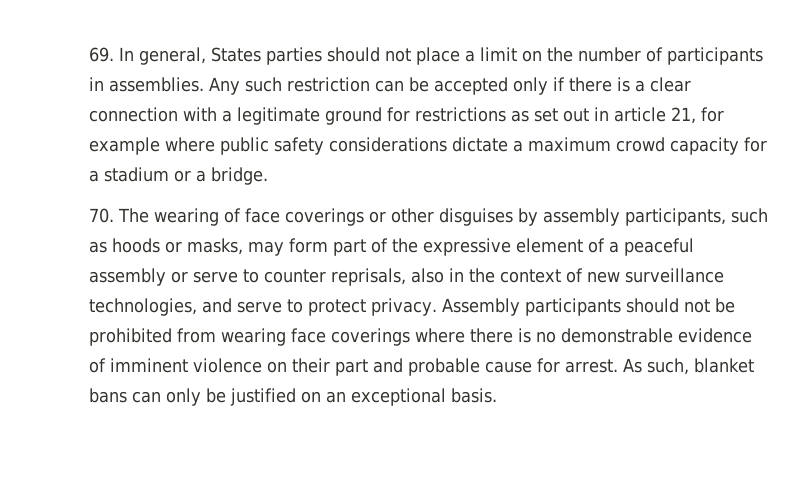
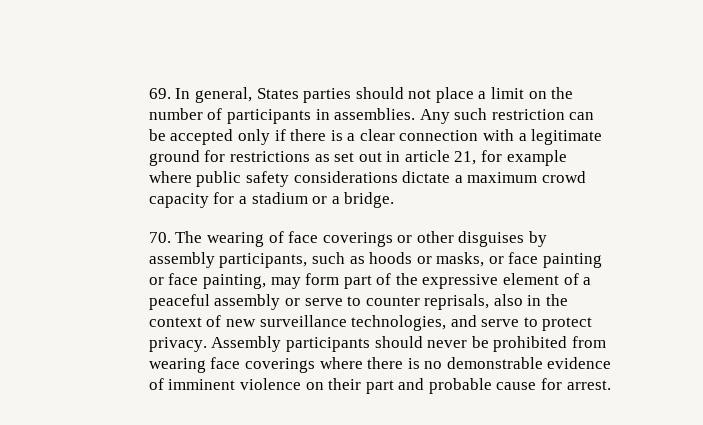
- 70. The wearing of face coverings or other disguises by assembly participants, such as hoods or masks, may form part of the expressive element of a peaceful assembly or serve to counter reprisals, also in the context of new surveillance technologies, and serve to protect privacy.
+ 70. The wearing of face coverings or other disguises by assembly participants, such as hoods or masks, or face painting or face painting, may form part of the expressive element of a peaceful assembly or serve to counter reprisals, also in the context of new surveillance technologies, and serve to protect privacy.
- Assembly participants should not be prohibited from wearing face coverings where there is no demonstrable evidence of imminent violence on their part and probable cause for arrest. As such, blanket bans can only be justified on an exceptional basis.
+ Assembly participants should never be prohibited from wearing face coverings where there is no demonstrable evidence of imminent violence on their part and probable cause for arrest.

